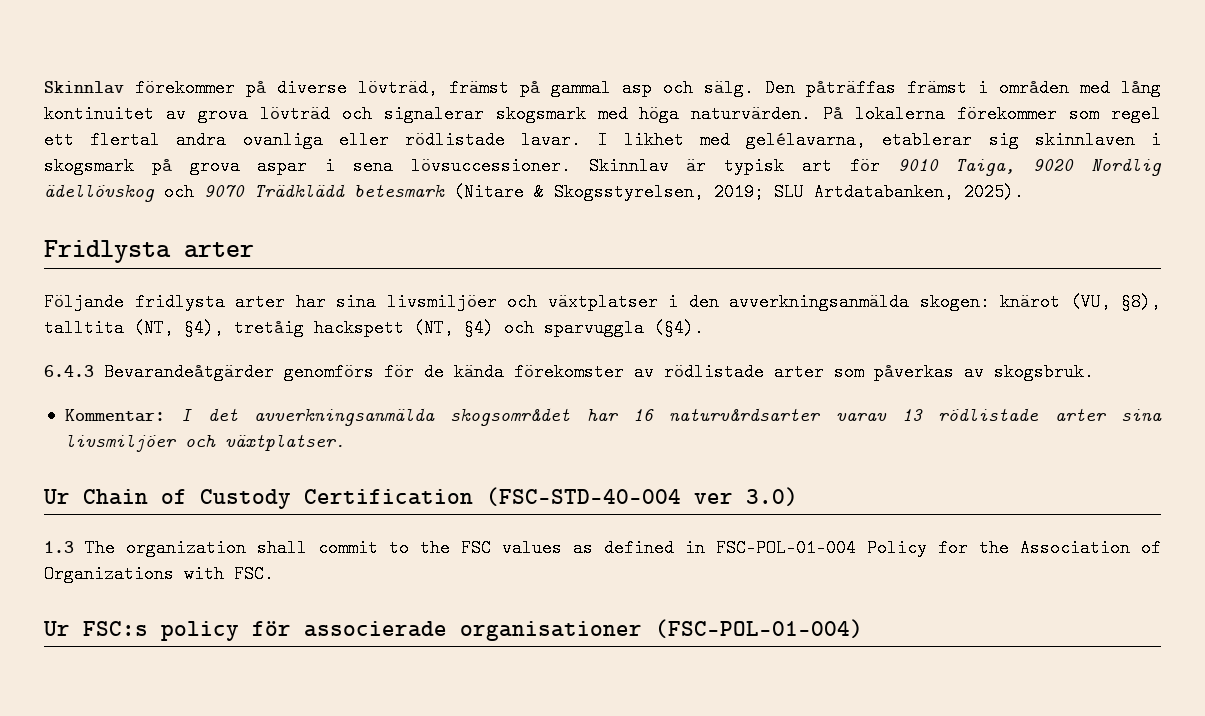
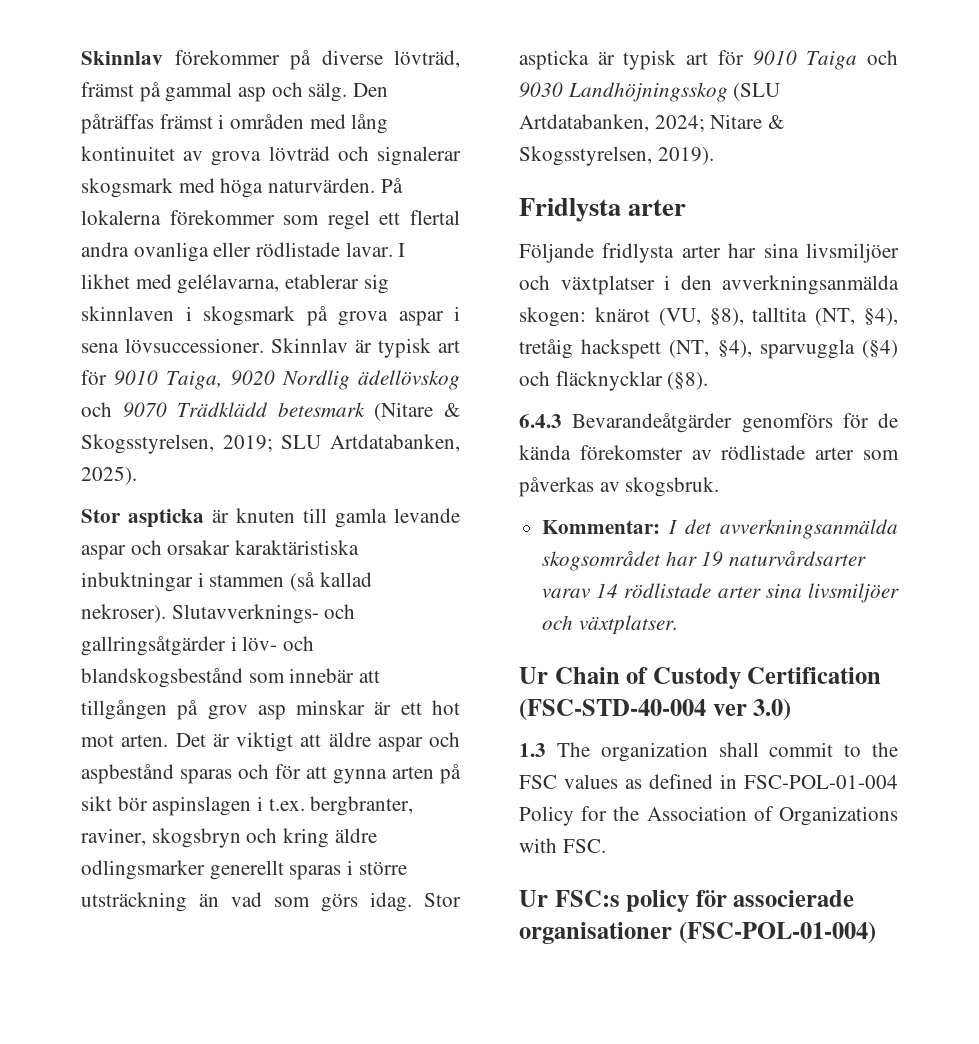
+ Stor aspticka är knuten till gamla levande aspar och orsakar karaktäristiska inbuktningar i stammen (så kallad nekroser). Slutavverknings- och gallringsåtgärder i löv- och blandskogsbestånd som innebär att tillgången på grov asp minskar är ett hot mot arten. Det är viktigt att äldre aspar och aspbestånd sparas och för att gynna arten på sikt bör aspinslagen i t.ex. bergbranter, raviner, skogsbryn och kring äldre odlingsmarker generellt sparas i större utsträckning än vad som görs idag. Stor aspticka är typisk art för 9010 Taiga och 9030 Landhöjningsskog (SLU Artdatabanken, 2024; Nitare & Skogsstyrelsen, 2019).
- Följande fridlysta arter har sina livsmiljöer och växtplatser i den avverkningsanmälda skogen: knärot (VU, §8), talltita (NT, §4), tretåig hackspett (NT, §4) och sparvuggla (§4).
+ Följande fridlysta arter har sina livsmiljöer och växtplatser i den avverkningsanmälda skogen: knärot (VU, §8), talltita (NT, §4), tretåig hackspett (NT, §4), sparvuggla (§4) och fläcknycklar (§8).
- Kommentar: I det avverkningsanmälda skogsområdet har 16 naturvårdsarter varav 13 rödlistade arter sina livsmiljöer och växtplatser.
+ Kommentar: I det avverkningsanmälda skogsområdet har 19 naturvårdsarter varav 14 rödlistade arter sina livsmiljöer och växtplatser.

